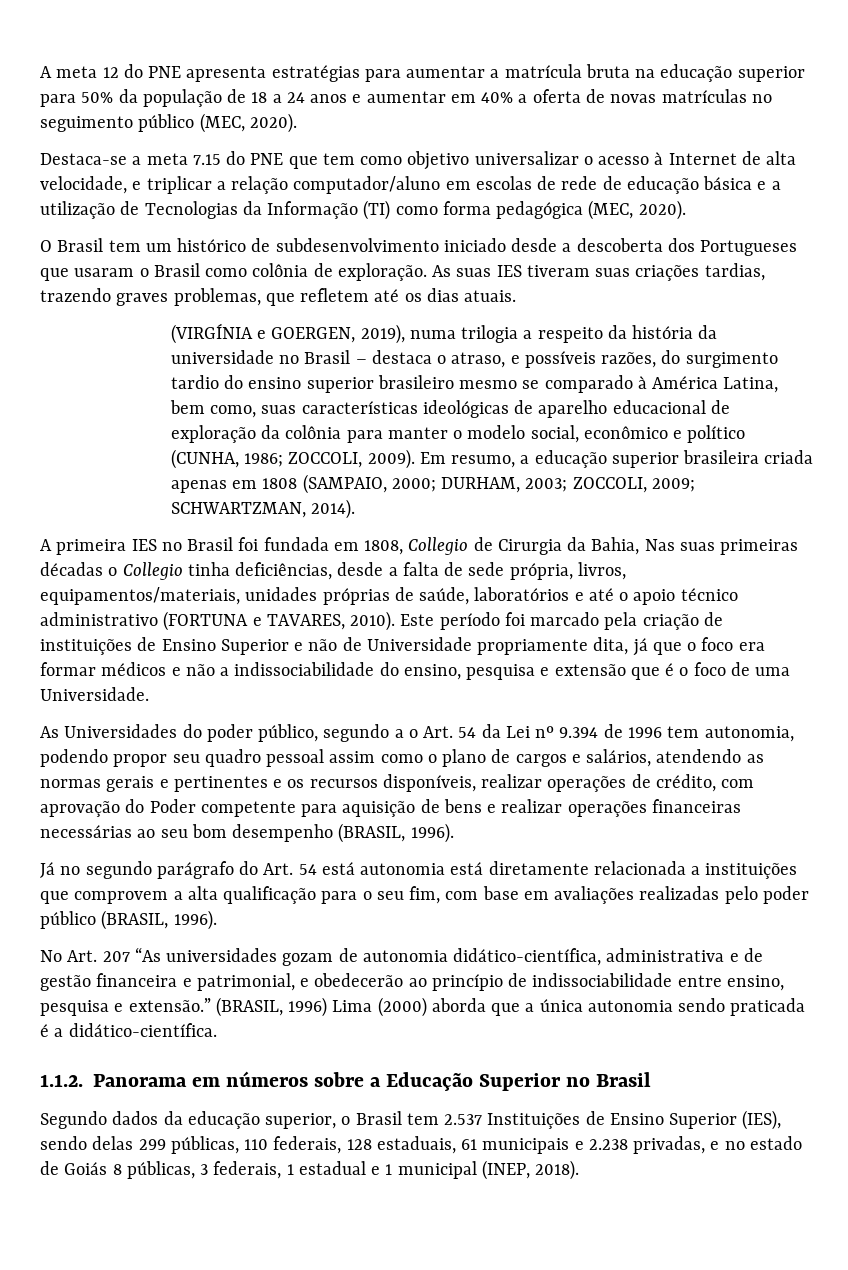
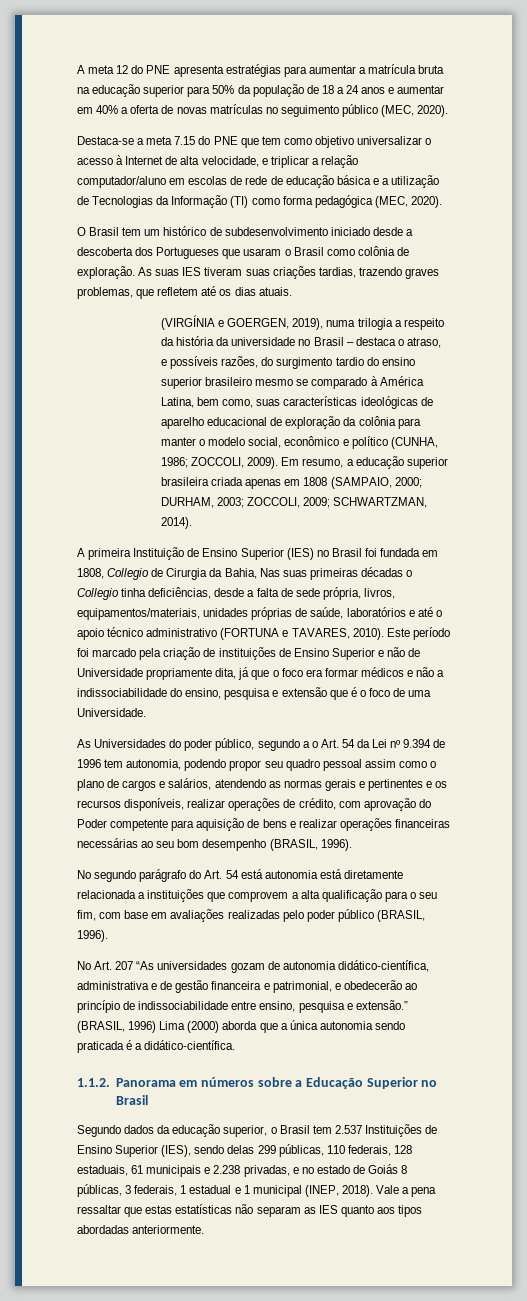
- A primeira IES no Brasil foi fundada em 1808, Collegio de Cirurgia da Bahia, Nas suas primeiras décadas o Collegio tinha deficiências, desde a falta de sede própria, livros, equipamentos/materiais, unidades próprias de saúde, laboratórios e até o apoio técnico administrativo (FORTUNA e TAVARES, 2010).
+ A primeira Instituição de Ensino Superior (IES) no Brasil foi fundada em 1808, Collegio de Cirurgia da Bahia, Nas suas primeiras décadas o Collegio tinha deficiências, desde a falta de sede própria, livros, equipamentos/materiais, unidades próprias de saúde, laboratórios e até o apoio técnico administrativo (FORTUNA e TAVARES, 2010).
- Já no segundo parágrafo do Art. 54 está autonomia está diretamente relacionada a instituições que comprovem a alta qualificação para o seu fim, com base em avaliações realizadas pelo poder público (BRASIL, 1996).
+ No segundo parágrafo do Art. 54 está autonomia está diretamente relacionada a instituições que comprovem a alta qualificação para o seu fim, com base em avaliações realizadas pelo poder público (BRASIL, 1996).
+ Vale a pena ressaltar que estas estatísticas não separam as IES quanto aos tipos abordadas anteriormente.

